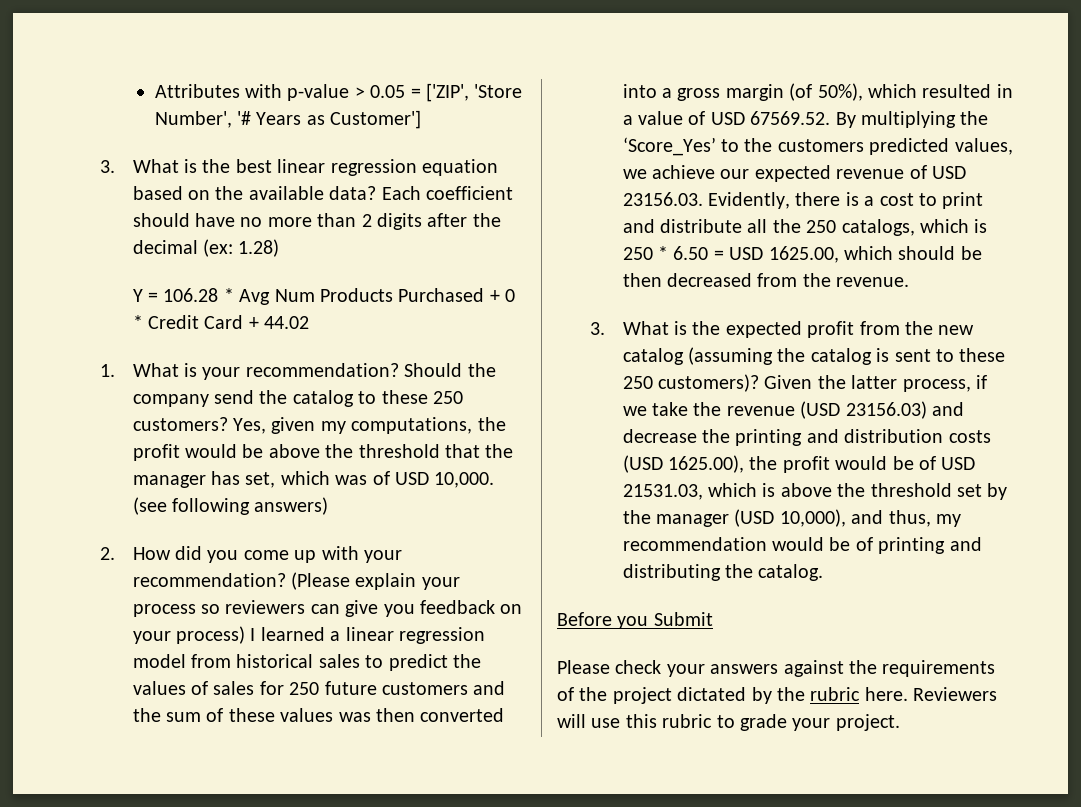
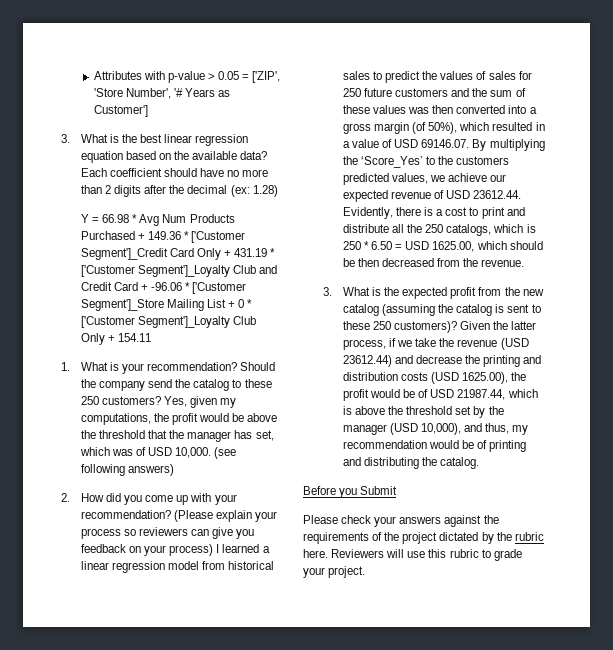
- Y = 106.28 * Avg Num Products Purchased + 0 * Credit Card + 44.02
+ Y = 66.98 * Avg Num Products Purchased + 149.36 * ['Customer Segment']_Credit Card Only + 431.19 * ['Customer Segment']_Loyalty Club and Credit Card + -96.06 * ['Customer Segment']_Store Mailing List + 0 * ['Customer Segment']_Loyalty Club Only + 154.11
- (Please explain your process so reviewers can give you feedback on your process) I learned a linear regression model from historical sales to predict the values of sales for 250 future customers and the sum of these values was then converted into a gross margin (of 50%), which resulted in a value of USD 67569.52. By multiplying the ‘Score_Yes’ to the customers predicted values, we achieve our expected revenue of USD 23156.03. Evidently, there is a cost to print and distribute all the 250 catalogs, which is 250 * 6.50 = USD 1625.00, which should be then decreased from the revenue.
+ (Please explain your process so reviewers can give you feedback on your process) I learned a linear regression model from historical sales to predict the values of sales for 250 future customers and the sum of these values was then converted into a gross margin (of 50%), which resulted in a value of USD 69146.07. By multiplying the ‘Score_Yes’ to the customers predicted values, we achieve our expected revenue of USD 23612.44. Evidently, there is a cost to print and distribute all the 250 catalogs, which is 250 * 6.50 = USD 1625.00, which should be then decreased from the revenue.
- Given the latter process, if we take the revenue (USD 23156.03) and decrease the printing and distribution costs (USD 1625.00), the profit would be of USD 21531.03, which is above the threshold set by the manager (USD 10,000), and thus, my recommendation would be of printing and distributing the catalog.
+ Given the latter process, if we take the revenue (USD 23612.44) and decrease the printing and distribution costs (USD 1625.00), the profit would be of USD 21987.44, which is above the threshold set by the manager (USD 10,000), and thus, my recommendation would be of printing and distributing the catalog.

